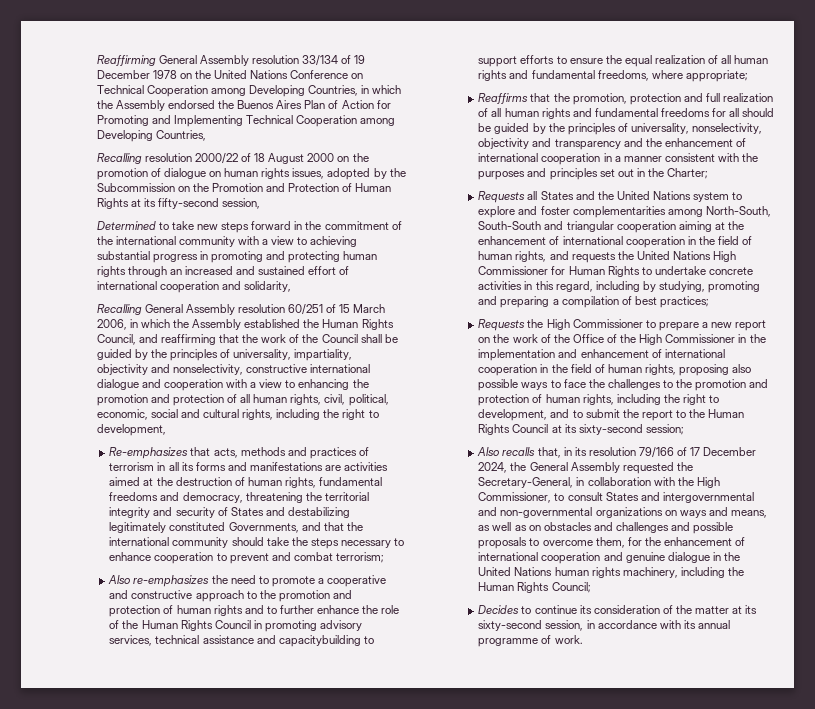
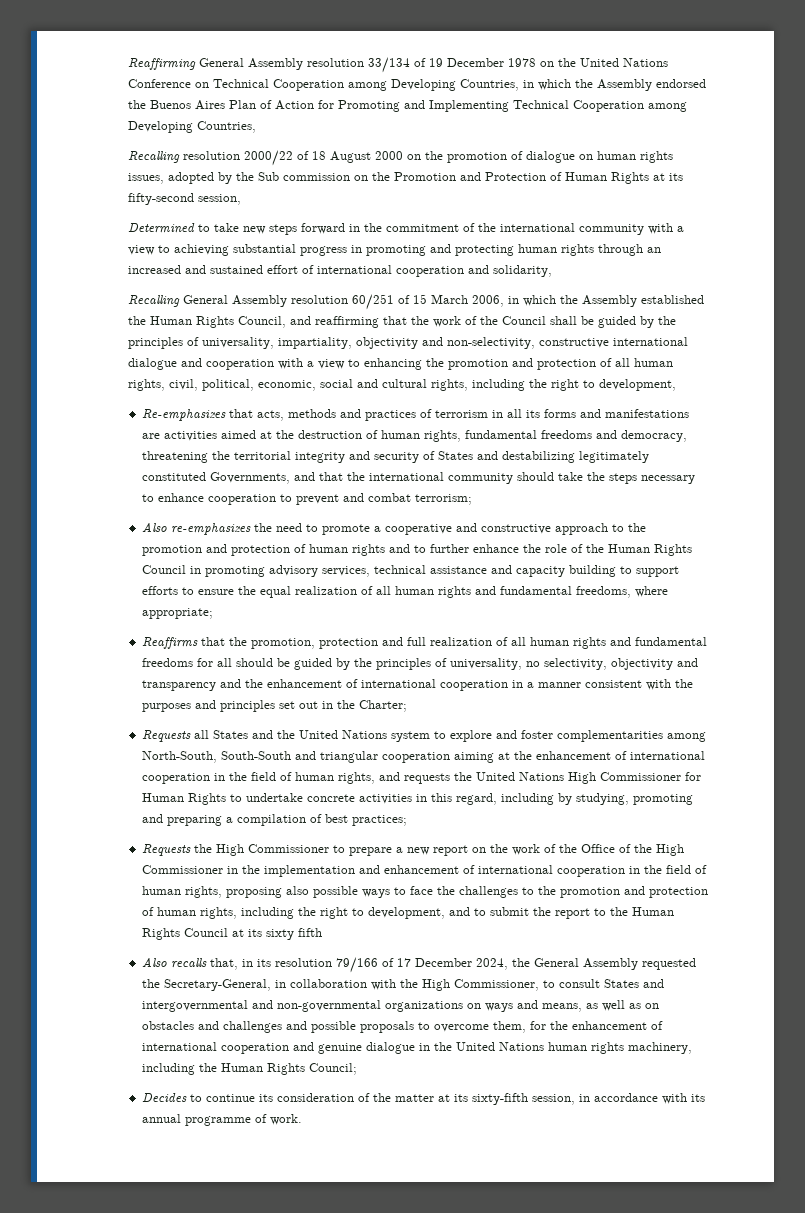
- Recalling resolution 2000/22 of 18 August 2000 on the promotion of dialogue on human rights issues, adopted by the Subcommission on the Promotion and Protection of Human Rights at its fifty-second session,
+ Recalling resolution 2000/22 of 18 August 2000 on the promotion of dialogue on human rights issues, adopted by the Sub commission on the Promotion and Protection of Human Rights at its fifty-second session,
- Recalling General Assembly resolution 60/251 of 15 March 2006, in which the Assembly established the Human Rights Council, and reaffirming that the work of the Council shall be guided by the principles of universality, impartiality, objectivity and nonselectivity, constructive international dialogue and cooperation with a view to enhancing the promotion and protection of all human rights, civil, political, economic, social and cultural rights, including the right to development,
+ Recalling General Assembly resolution 60/251 of 15 March 2006, in which the Assembly established the Human Rights Council, and reaffirming that the work of the Council shall be guided by the principles of universality, impartiality, objectivity and non-selectivity, constructive international dialogue and cooperation with a view to enhancing the promotion and protection of all human rights, civil, political, economic, social and cultural rights, including the right to development,
- Also re-emphasizes the need to promote a cooperative and constructive approach to the promotion and protection of human rights and to further enhance the role of the Human Rights Council in promoting advisory services, technical assistance and capacitybuilding to support efforts to ensure the equal realization of all human rights and fundamental freedoms, where appropriate;
+ Also re-emphasizes the need to promote a cooperative and constructive approach to the promotion and protection of human rights and to further enhance the role of the Human Rights Council in promoting advisory services, technical assistance and capacity building to support efforts to ensure the equal realization of all human rights and fundamental freedoms, where appropriate;
- Reaffirms that the promotion, protection and full realization of all human rights and fundamental freedoms for all should be guided by the principles of universality, nonselectivity, objectivity and transparency and the enhancement of international cooperation in a manner consistent with the purposes and principles set out in the Charter;
+ Reaffirms that the promotion, protection and full realization of all human rights and fundamental freedoms for all should be guided by the principles of universality, no selectivity, objectivity and transparency and the enhancement of international cooperation in a manner consistent with the purposes and principles set out in the Charter;
- Requests the High Commissioner to prepare a new report on the work of the Office of the High Commissioner in the implementation and enhancement of international cooperation in the field of human rights, proposing also possible ways to face the challenges to the promotion and protection of human rights, including the right to development, and to submit the report to the Human Rights Council at its sixty-second session;
+ Requests the High Commissioner to prepare a new report on the work of the Office of the High Commissioner in the implementation and enhancement of international cooperation in the field of human rights, proposing also possible ways to face the challenges to the promotion and protection of human rights, including the right to development, and to submit the report to the Human Rights Council at its sixty fifth
- Decides to continue its consideration of the matter at its sixty-second session, in accordance with its annual programme of work.
+ Decides to continue its consideration of the matter at its sixty-fifth session, in accordance with its annual programme of work.

